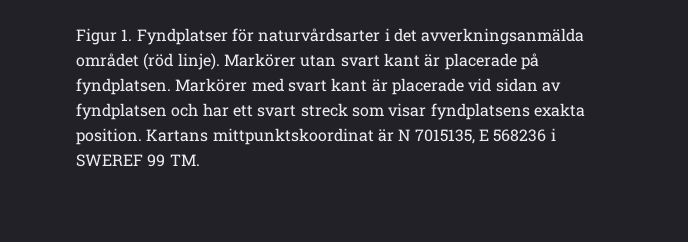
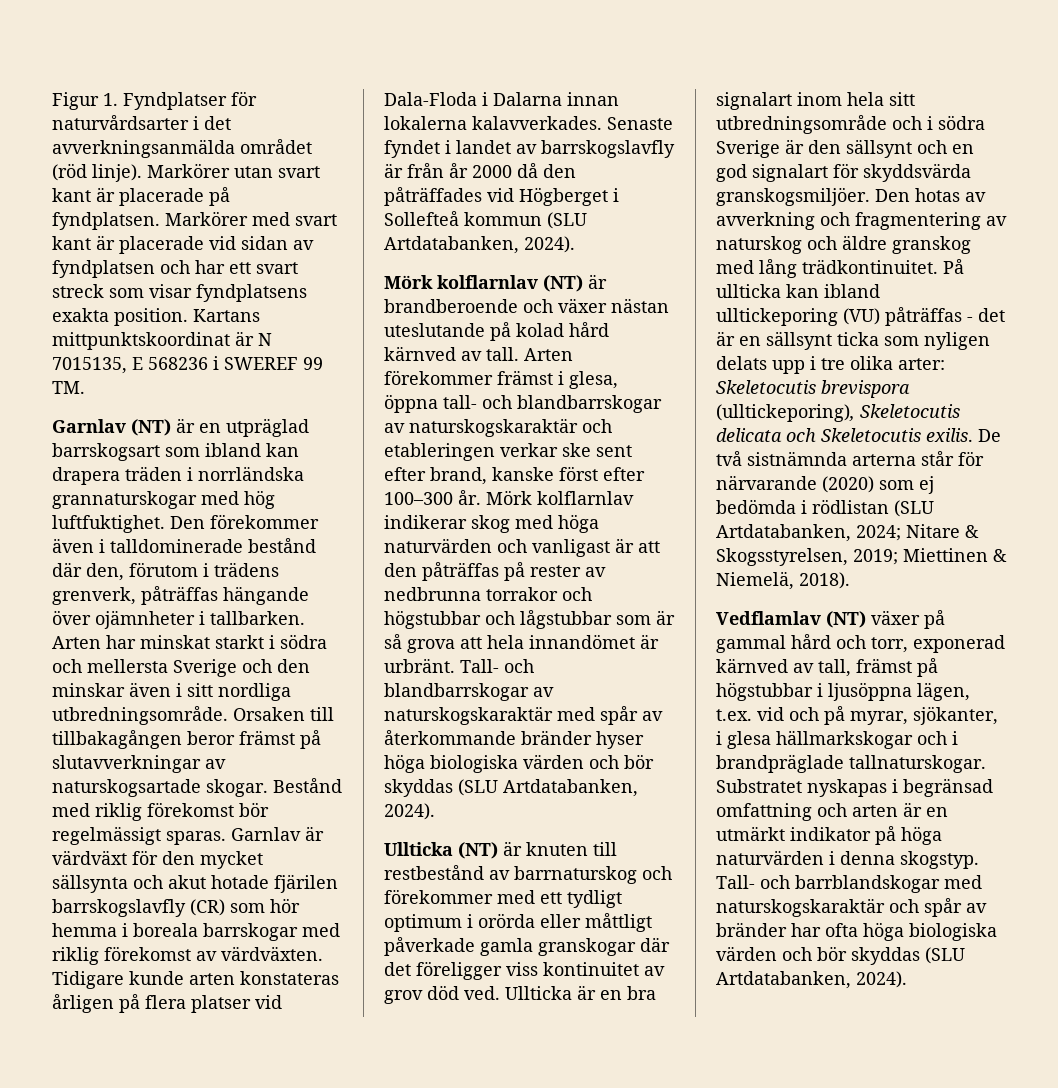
+ Garnlav (NT) är en utpräglad barrskogsart som ibland kan drapera träden i norrländska grannaturskogar med hög luftfuktighet. Den förekommer även i talldominerade bestånd där den, förutom i trädens grenverk, påträffas hängande över ojämnheter i tallbarken. Arten har minskat starkt i södra och mellersta Sverige och den minskar även i sitt nordliga utbredningsområde. Orsaken till tillbakagången beror främst på slutavverkningar av naturskogsartade skogar. Bestånd med riklig förekomst bör regelmässigt sparas. Garnlav är värdväxt för den mycket sällsynta och akut hotade fjärilen barrskogslavfly (CR) som hör hemma i boreala barrskogar med riklig förekomst av värdväxten. Tidigare kunde arten konstateras årligen på flera platser vid Dala-Floda i Dalarna innan lokalerna kalavverkades. Senaste fyndet i landet av barrskogslavfly är från år 2000 då den påträffades vid Högberget i Sollefteå kommun (SLU Artdatabanken, 2024).
+ Mörk kolflarnlav (NT) är brandberoende och växer nästan uteslutande på kolad hård kärnved av tall. Arten förekommer främst i glesa, öppna tall- och blandbarrskogar av naturskogskaraktär och etableringen verkar ske sent efter brand, kanske först efter 100–300 år. Mörk kolflarnlav indikerar skog med höga naturvärden och vanligast är att den påträffas på rester av nedbrunna torrakor och högstubbar och lågstubbar som är så grova att hela innandömet är urbränt. Tall- och blandbarrskogar av naturskogskaraktär med spår av återkommande bränder hyser höga biologiska värden och bör skyddas (SLU Artdatabanken, 2024).
+ Ullticka (NT) är knuten till restbestånd av barrnaturskog och förekommer med ett tydligt optimum i orörda eller måttligt påverkade gamla granskogar där det föreligger viss kontinuitet av grov död ved. Ullticka är en bra signalart inom hela sitt utbredningsområde och i södra Sverige är den sällsynt och en god signalart för skyddsvärda granskogsmiljöer. Den hotas av avverkning och fragmentering av naturskog och äldre granskog med lång trädkontinuitet. På ullticka kan ibland ulltickeporing (VU) påträffas - det är en sällsynt ticka som nyligen delats upp i tre olika arter: Skeletocutis brevispora (ulltickeporing), Skeletocutis delicata och Skeletocutis exilis. De två sistnämnda arterna står för närvarande (2020) som ej bedömda i rödlistan (SLU Artdatabanken, 2024; Nitare & Skogsstyrelsen, 2019; Miettinen & Niemelä, 2018).
+ Vedflamlav (NT) växer på gammal hård och torr, exponerad kärnved av tall, främst på högstubbar i ljusöppna lägen, t.ex. vid och på myrar, sjökanter, i glesa hällmarkskogar och i brandpräglade tallnaturskogar. Substratet nyskapas i begränsad omfattning och arten är en utmärkt indikator på höga naturvärden i denna skogstyp. Tall- och barrblandskogar med naturskogskaraktär och spår av bränder har ofta höga biologiska värden och bör skyddas (SLU Artdatabanken, 2024).

